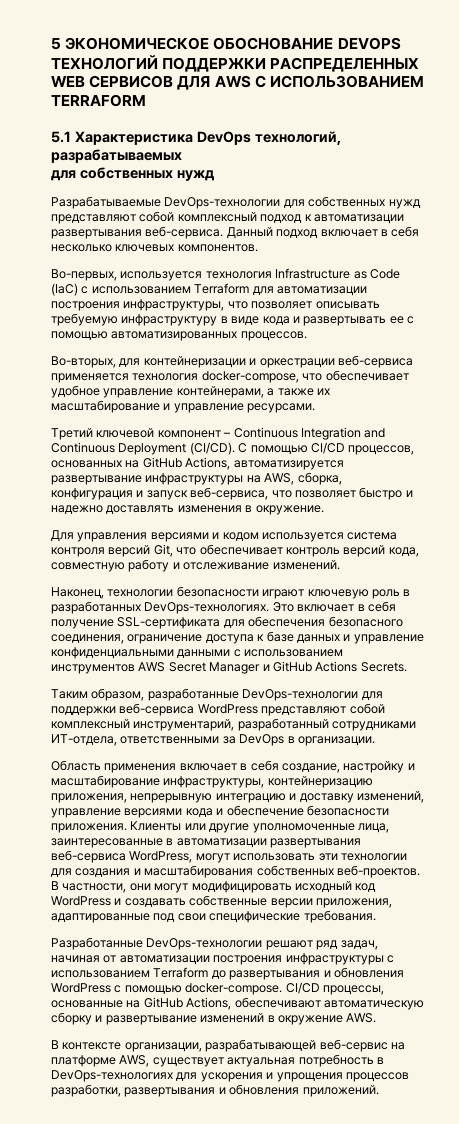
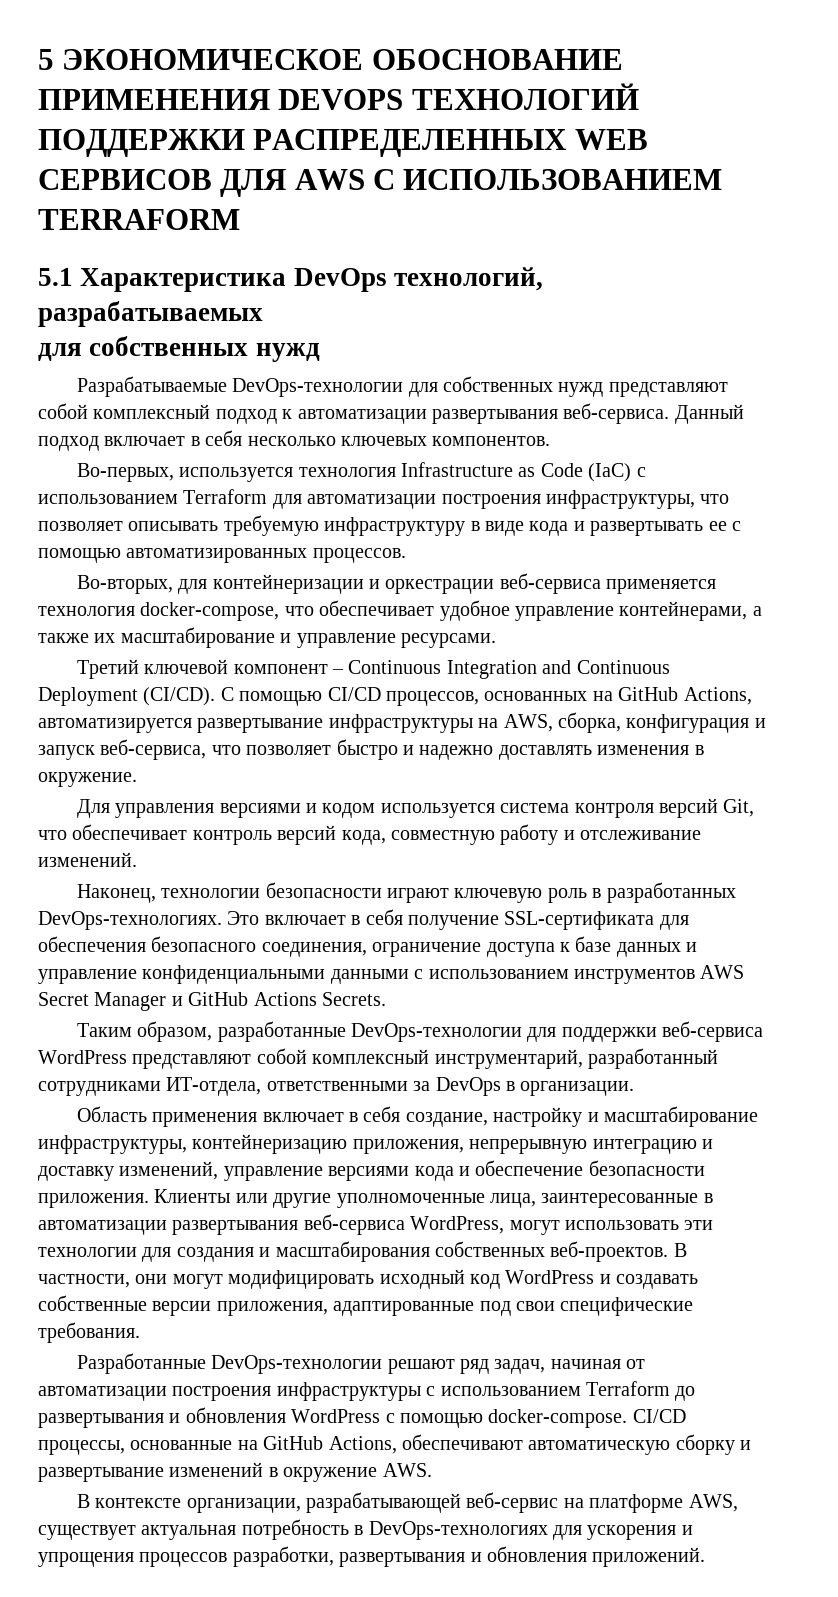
- 5 ЭКОНОМИЧЕСКОЕ ОБОСНОВАНИЕ DEVOPS ТЕХНОЛОГИЙ ПОДДЕРЖКИ РАСПРЕДЕЛЕННЫХ WEB СЕРВИСОВ ДЛЯ AWS С ИСПОЛЬЗОВАНИЕМ TERRAFORM
+ 5 ЭКОНОМИЧЕСКОЕ ОБОСНОВАНИЕ ПРИМЕНЕНИЯ DEVOPS ТЕХНОЛОГИЙ ПОДДЕРЖКИ РАСПРЕДЕЛЕННЫХ WEB СЕРВИСОВ ДЛЯ AWS С ИСПОЛЬЗОВАНИЕМ TERRAFORM

